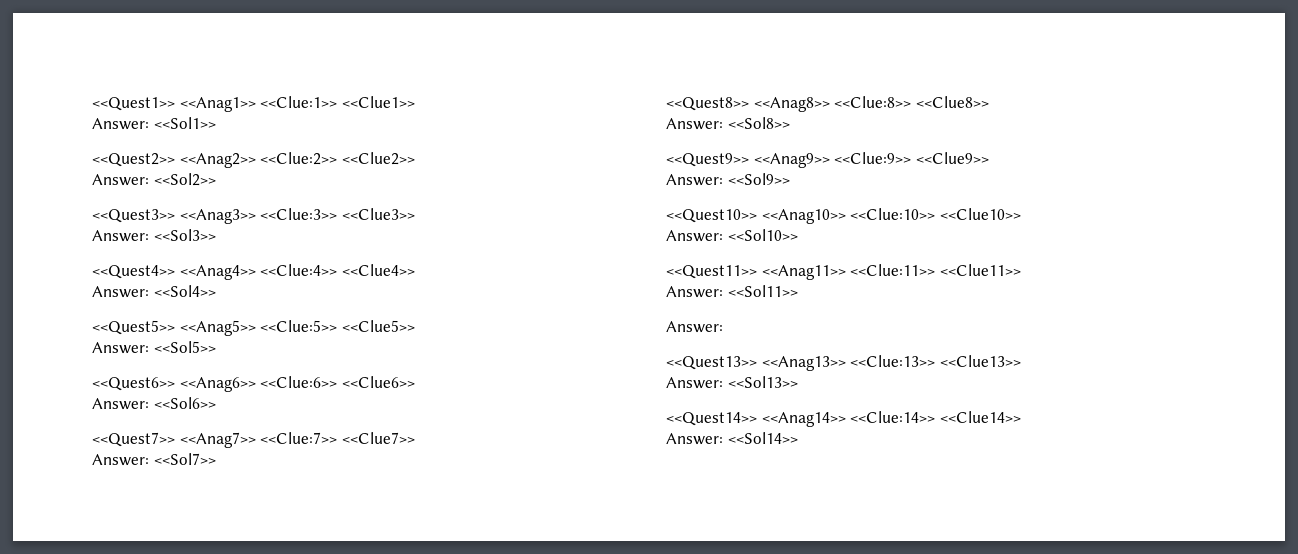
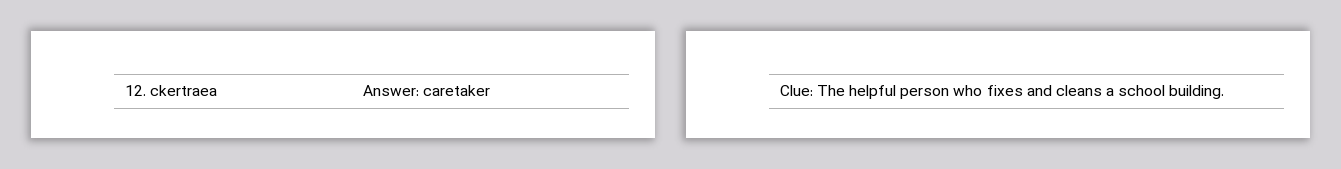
- <<Quest1>> <<Anag1>> <<Clue:1>> <<Clue1>>
- Answer: <<Sol1>>
- <<Quest2>> <<Anag2>> <<Clue:2>> <<Clue2>>
- Answer: <<Sol2>>
- <<Quest3>> <<Anag3>> <<Clue:3>> <<Clue3>>
- Answer: <<Sol3>>
- <<Quest4>> <<Anag4>> <<Clue:4>> <<Clue4>>
- Answer: <<Sol4>>
- <<Quest5>> <<Anag5>> <<Clue:5>> <<Clue5>>
- Answer: <<Sol5>>
- <<Quest6>> <<Anag6>> <<Clue:6>> <<Clue6>>
- Answer: <<Sol6>>
- <<Quest7>> <<Anag7>> <<Clue:7>> <<Clue7>>
- Answer: <<Sol7>>
- <<Quest8>> <<Anag8>> <<Clue:8>> <<Clue8>>
- Answer: <<Sol8>>
- <<Quest9>> <<Anag9>> <<Clue:9>> <<Clue9>>
- Answer: <<Sol9>>
- <<Quest10>> <<Anag10>> <<Clue:10>> <<Clue10>>
- Answer: <<Sol10>>
- <<Quest11>> <<Anag11>> <<Clue:11>> <<Clue11>>
- Answer: <<Sol11>>
- Answer:
- <<Quest13>> <<Anag13>> <<Clue:13>> <<Clue13>>
- Answer: <<Sol13>>
- <<Quest14>> <<Anag14>> <<Clue:14>> <<Clue14>>
- Answer: <<Sol14>>
+ 12. ckertraea | Answer: caretaker
+ Clue: The helpful person who fixes and cleans a school building.

